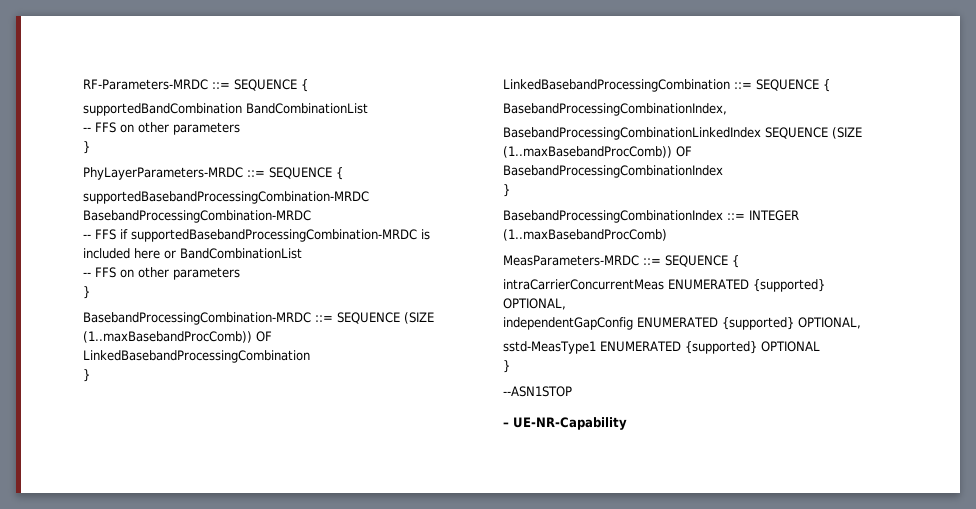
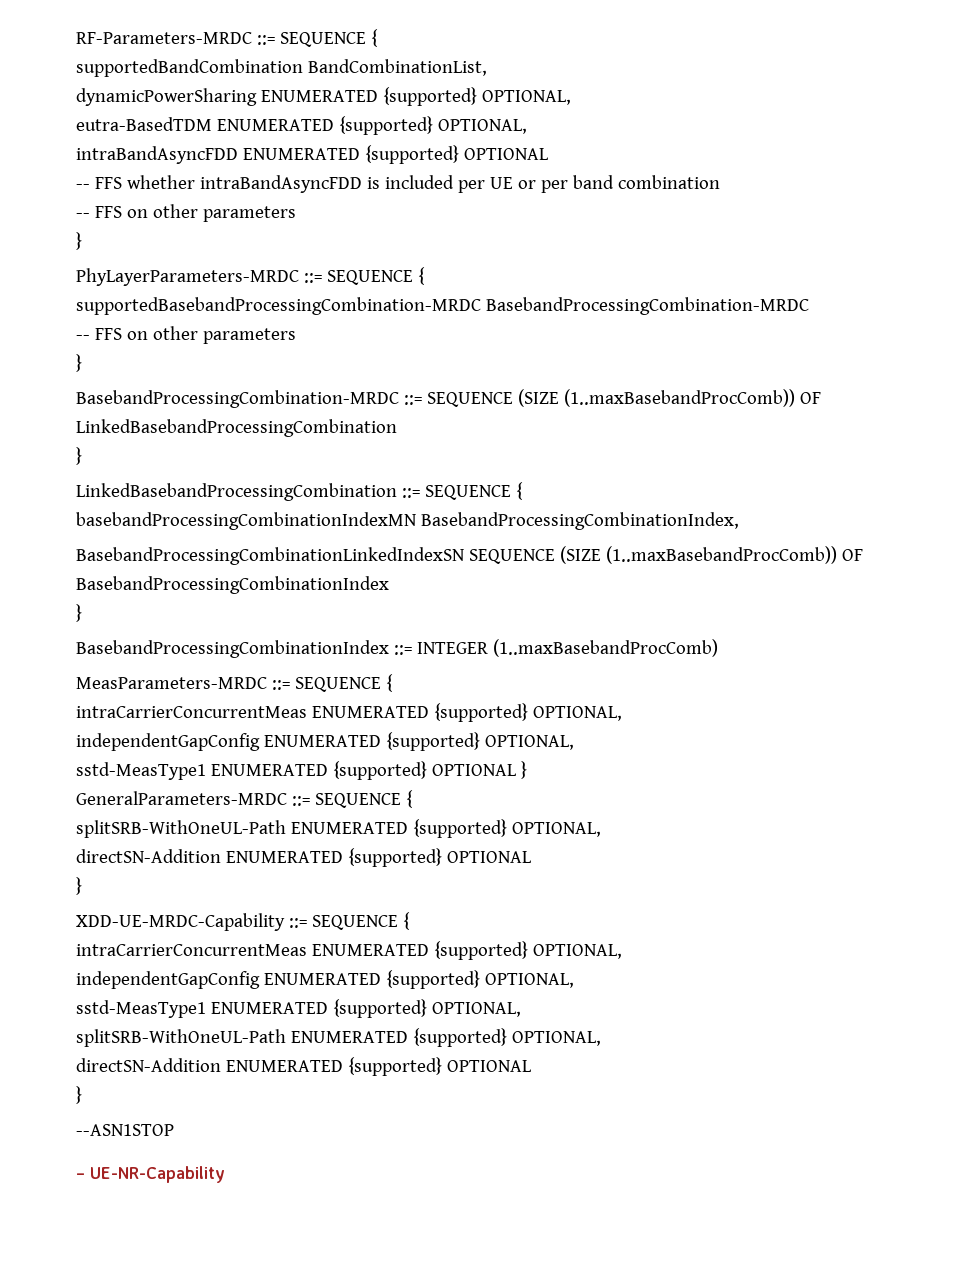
- supportedBandCombination BandCombinationList
+ supportedBandCombination BandCombinationList,
+ dynamicPowerSharing ENUMERATED {supported} OPTIONAL,
+ eutra-BasedTDM ENUMERATED {supported} OPTIONAL,
+ intraBandAsyncFDD ENUMERATED {supported} OPTIONAL
+ -- FFS whether intraBandAsyncFDD is included per UE or per band combination
- -- FFS if supportedBasebandProcessingCombination-MRDC is included here or BandCombinationList
- BasebandProcessingCombinationIndex,
+ basebandProcessingCombinationIndexMN BasebandProcessingCombinationIndex,
- BasebandProcessingCombinationLinkedIndex SEQUENCE (SIZE (1..maxBasebandProcComb)) OF BasebandProcessingCombinationIndex
+ BasebandProcessingCombinationLinkedIndexSN SEQUENCE (SIZE (1..maxBasebandProcComb)) OF BasebandProcessingCombinationIndex
- sstd-MeasType1 ENUMERATED {supported} OPTIONAL
+ sstd-MeasType1 ENUMERATED {supported} OPTIONAL }
+ GeneralParameters-MRDC ::= SEQUENCE {
+ splitSRB-WithOneUL-Path ENUMERATED {supported} OPTIONAL,
+ directSN-Addition ENUMERATED {supported} OPTIONAL
+ }
+ XDD-UE-MRDC-Capability ::= SEQUENCE {
+ intraCarrierConcurrentMeas ENUMERATED {supported} OPTIONAL,
+ independentGapConfig ENUMERATED {supported} OPTIONAL,
+ sstd-MeasType1 ENUMERATED {supported} OPTIONAL,
+ splitSRB-WithOneUL-Path ENUMERATED {supported} OPTIONAL,
+ directSN-Addition ENUMERATED {supported} OPTIONAL

